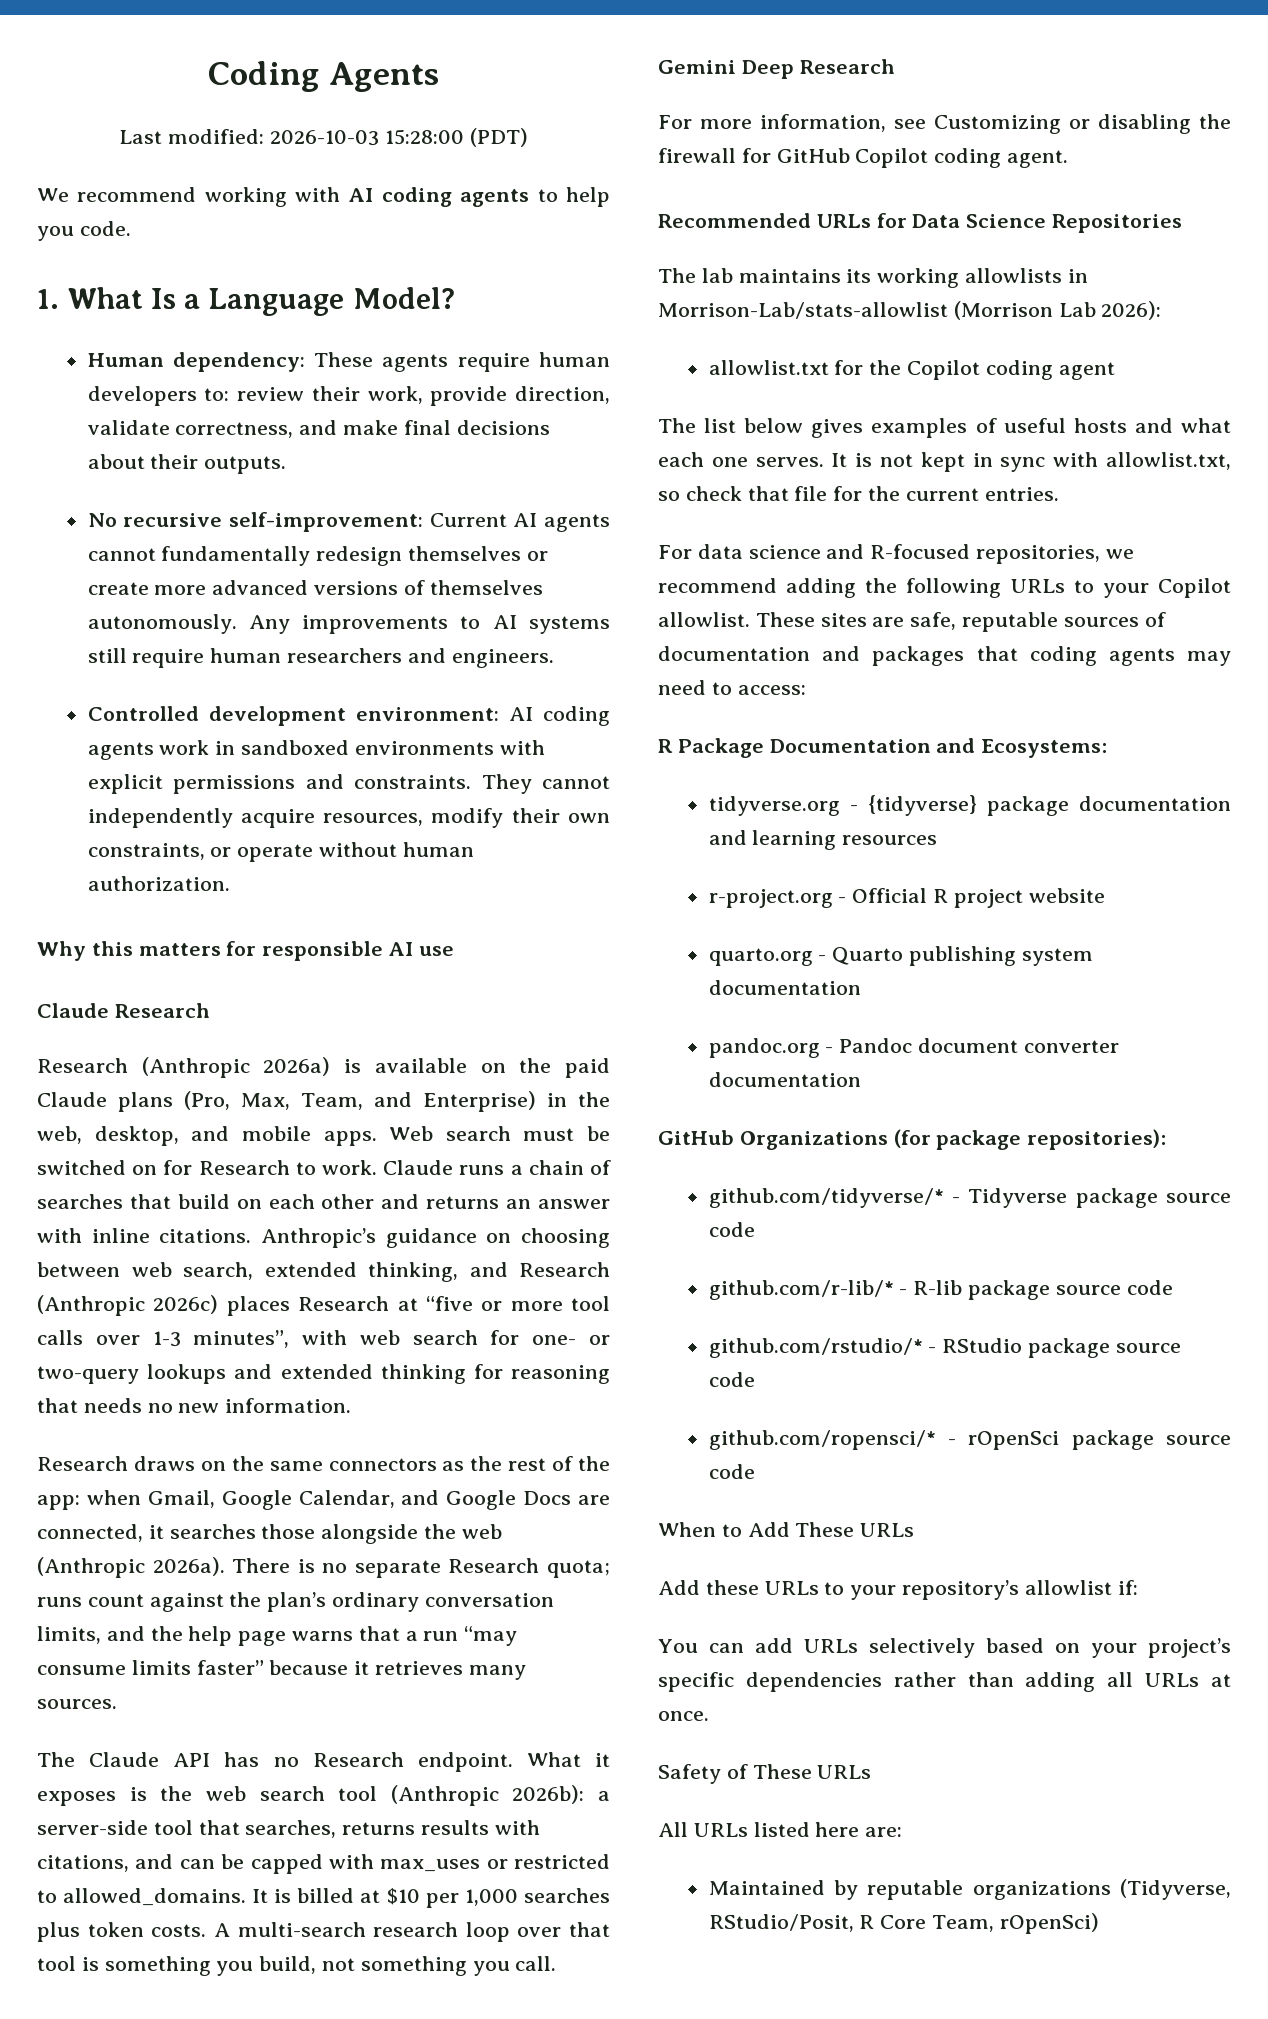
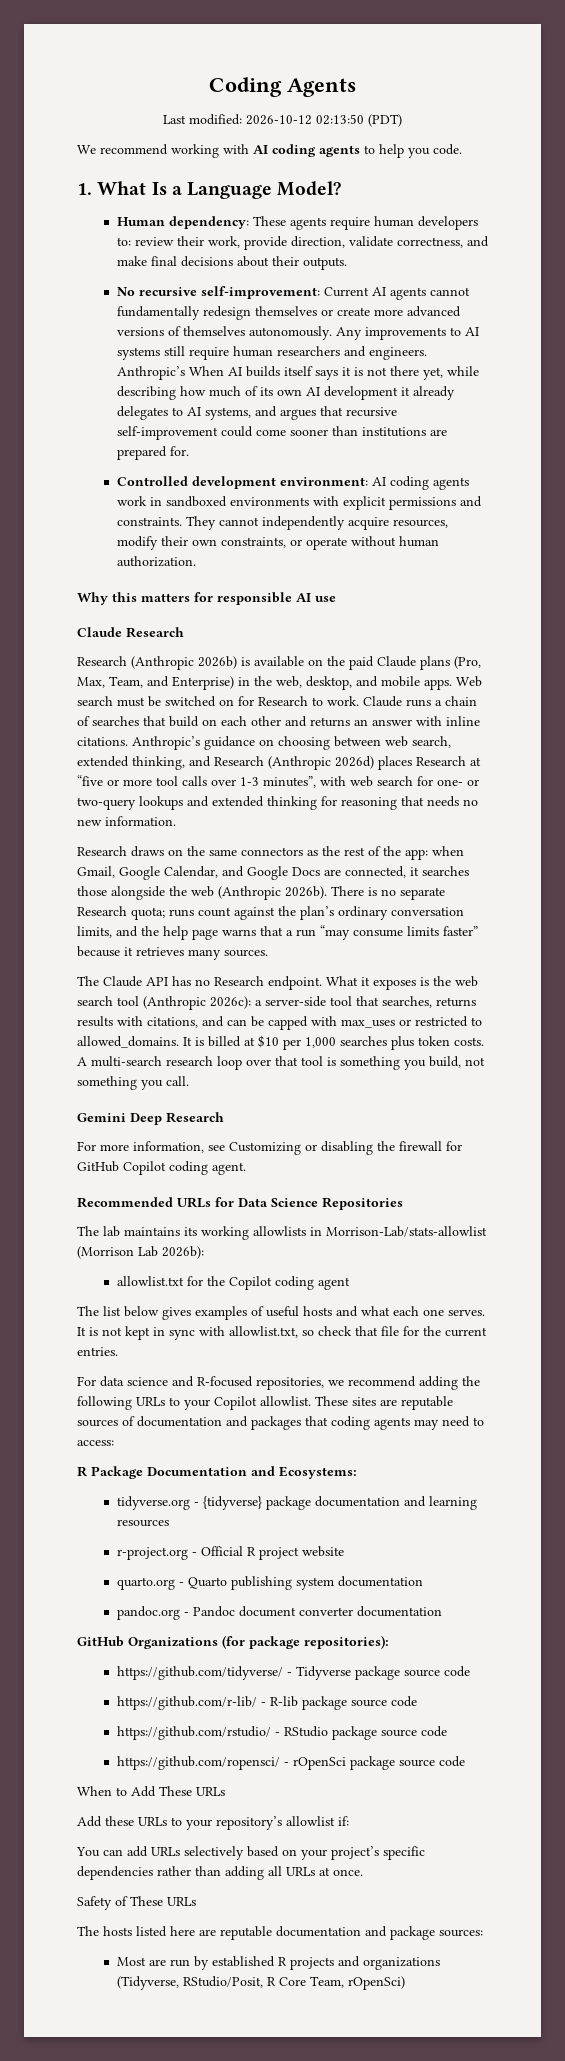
- Last modified: 2026-10-03 15:28:00 (PDT)
+ Last modified: 2026-10-12 02:13:50 (PDT)
+ Anthropic’s When AI builds itself says it is not there yet, while describing how much of its own AI development it already delegates to AI systems, and argues that recursive self-improvement could come sooner than institutions are prepared for.
- Research (Anthropic 2026a) is available on the paid Claude plans (Pro, Max, Team, and Enterprise) in the web, desktop, and mobile apps.
+ Research (Anthropic 2026b) is available on the paid Claude plans (Pro, Max, Team, and Enterprise) in the web, desktop, and mobile apps.
- Anthropic’s guidance on choosing between web search, extended thinking, and Research (Anthropic 2026c) places Research at “five or more tool calls over 1-3 minutes”, with web search for one- or two-query lookups and extended thinking for reasoning that needs no new information.
+ Anthropic’s guidance on choosing between web search, extended thinking, and Research (Anthropic 2026d) places Research at “five or more tool calls over 1-3 minutes”, with web search for one- or two-query lookups and extended thinking for reasoning that needs no new information.
- Research draws on the same connectors as the rest of the app: when Gmail, Google Calendar, and Google Docs are connected, it searches those alongside the web (Anthropic 2026a).
+ Research draws on the same connectors as the rest of the app: when Gmail, Google Calendar, and Google Docs are connected, it searches those alongside the web (Anthropic 2026b).
- What it exposes is the web search tool (Anthropic 2026b): a server-side tool that searches, returns results with citations, and can be capped with max_uses or restricted to allowed_domains.
+ What it exposes is the web search tool (Anthropic 2026c): a server-side tool that searches, returns results with citations, and can be capped with max_uses or restricted to allowed_domains.
- The lab maintains its working allowlists in Morrison-Lab/stats-allowlist (Morrison Lab 2026):
+ The lab maintains its working allowlists in Morrison-Lab/stats-allowlist (Morrison Lab 2026b):
- These sites are safe, reputable sources of documentation and packages that coding agents may need to access:
+ These sites are reputable sources of documentation and packages that coding agents may need to access:
- github.com/tidyverse/* - Tidyverse package source code
+ https://github.com/tidyverse/ - Tidyverse package source code
- github.com/r-lib/* - R-lib package source code
+ https://github.com/r-lib/ - R-lib package source code
- github.com/rstudio/* - RStudio package source code
+ https://github.com/rstudio/ - RStudio package source code
- github.com/ropensci/* - rOpenSci package source code
+ https://github.com/ropensci/ - rOpenSci package source code
- All URLs listed here are:
- Maintained by reputable organizations (Tidyverse, RStudio/Posit, R Core Team, rOpenSci)
+ The hosts listed here are reputable documentation and package sources:
+ Most are run by established R projects and organizations (Tidyverse, RStudio/Posit, R Core Team, rOpenSci)

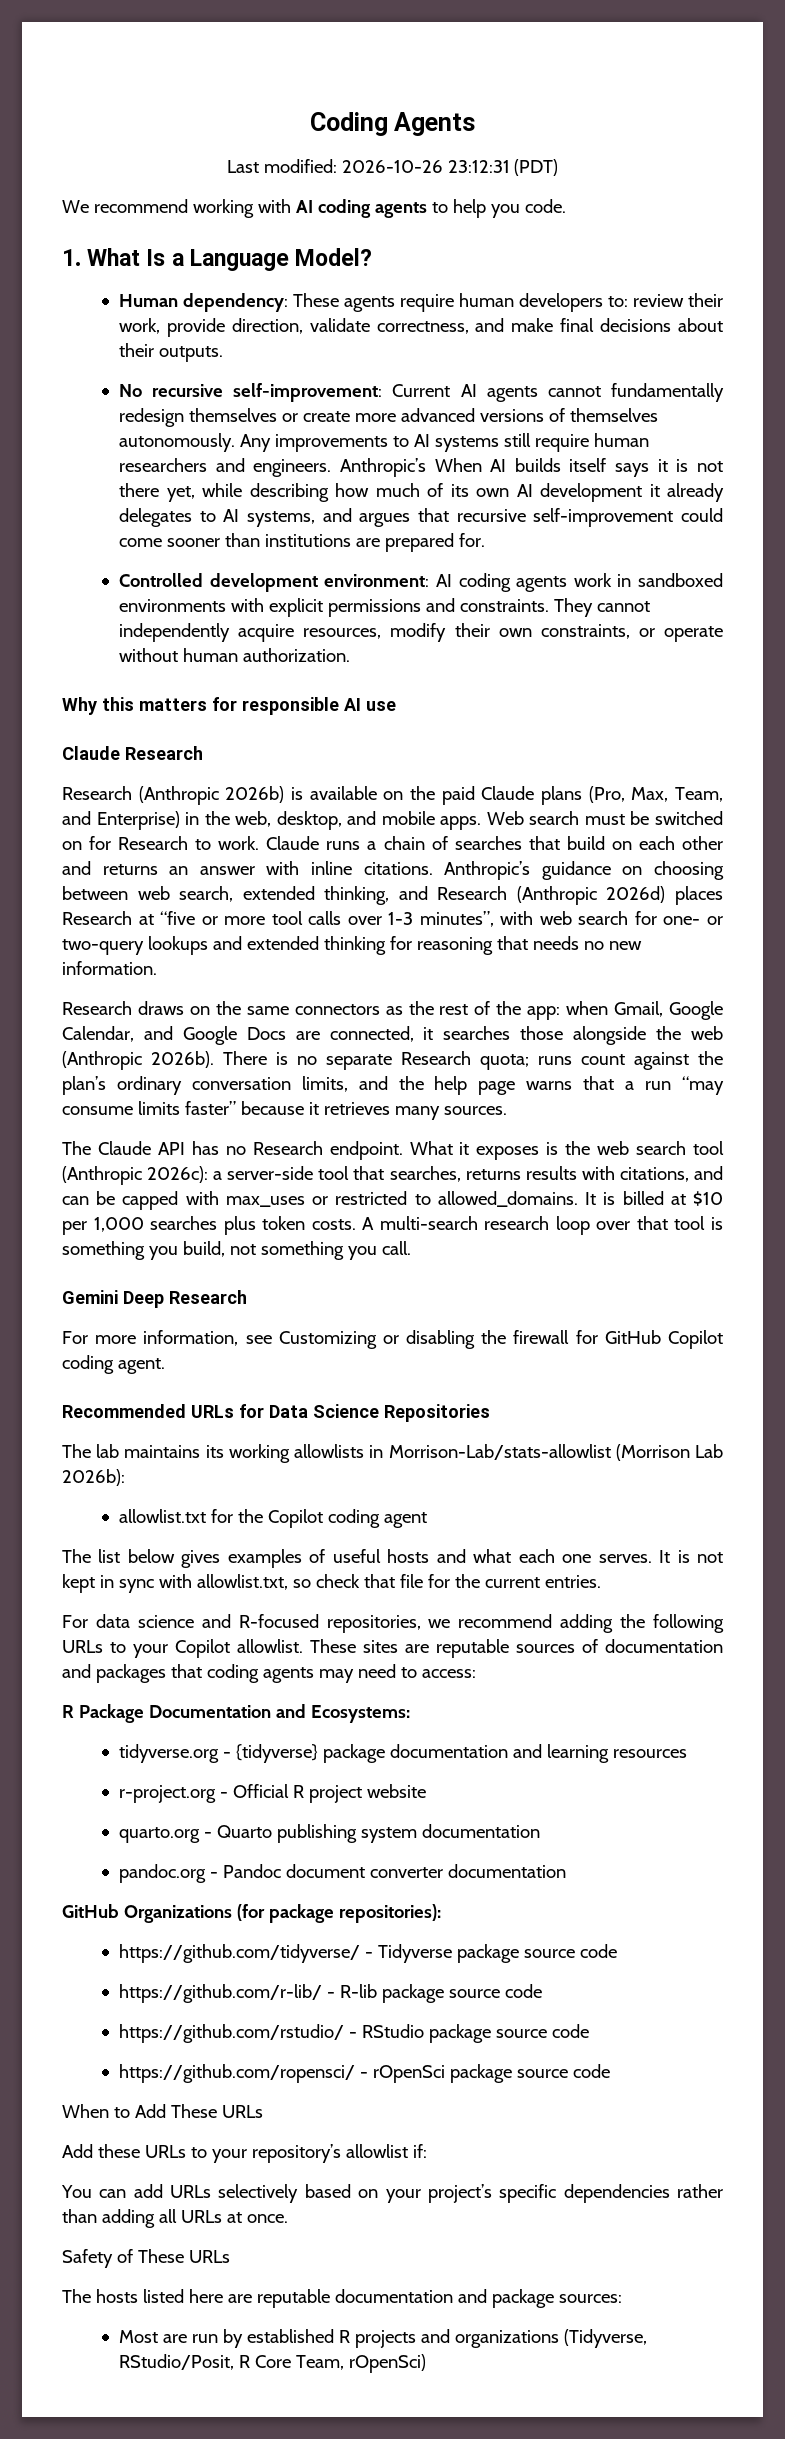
- Last modified: 2026-10-12 02:13:50 (PDT)
+ Last modified: 2026-10-26 23:12:31 (PDT)

